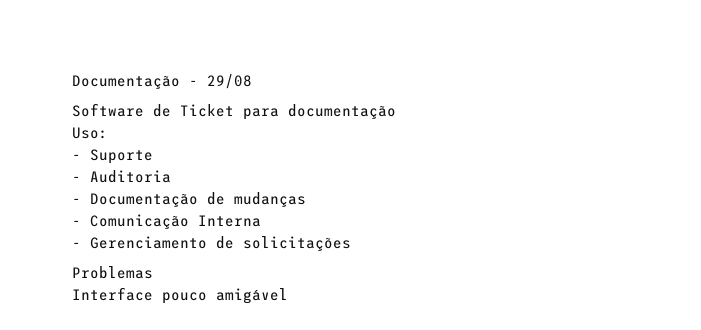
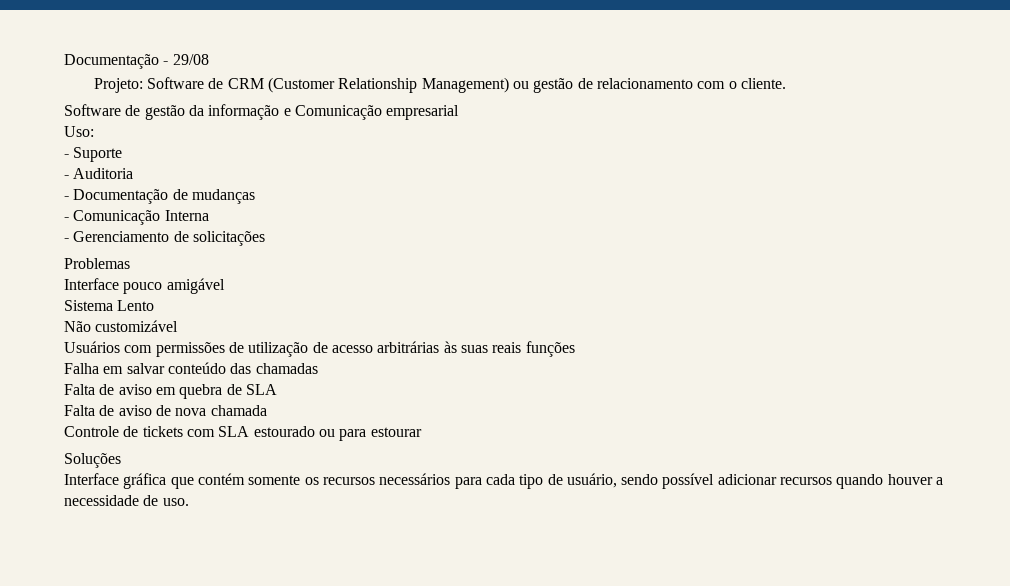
- Software de Ticket para documentação
+ Projeto: Software de CRM (Customer Relationship Management) ou gestão de relacionamento com o cliente.
+ Software de gestão da informação e Comunicação empresarial
+ Sistema Lento
+ Não customizável
+ Usuários com permissões de utilização de acesso arbitrárias às suas reais funções
+ Falha em salvar conteúdo das chamadas
+ Falta de aviso em quebra de SLA
+ Falta de aviso de nova chamada
+ Controle de tickets com SLA estourado ou para estourar
+ Soluções
+ Interface gráfica que contém somente os recursos necessários para cada tipo de usuário, sendo possível adicionar recursos quando houver a necessidade de uso.

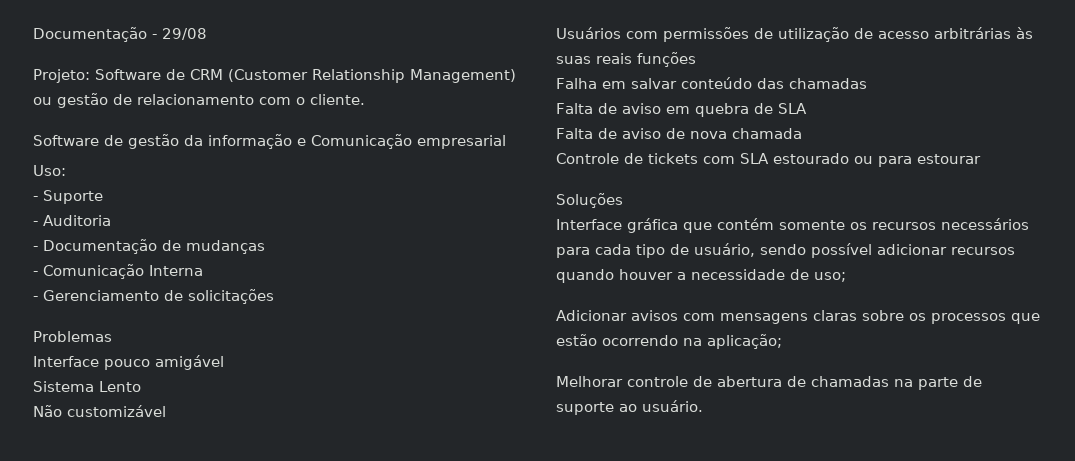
- Interface gráfica que contém somente os recursos necessários para cada tipo de usuário, sendo possível adicionar recursos quando houver a necessidade de uso.
+ Interface gráfica que contém somente os recursos necessários para cada tipo de usuário, sendo possível adicionar recursos quando houver a necessidade de uso;
+ Adicionar avisos com mensagens claras sobre os processos que estão ocorrendo na aplicação;
+ Melhorar controle de abertura de chamadas na parte de suporte ao usuário.

